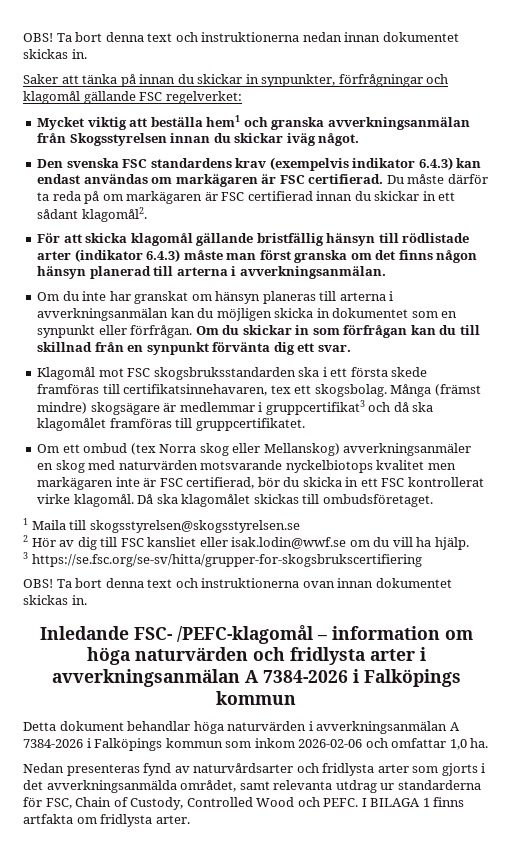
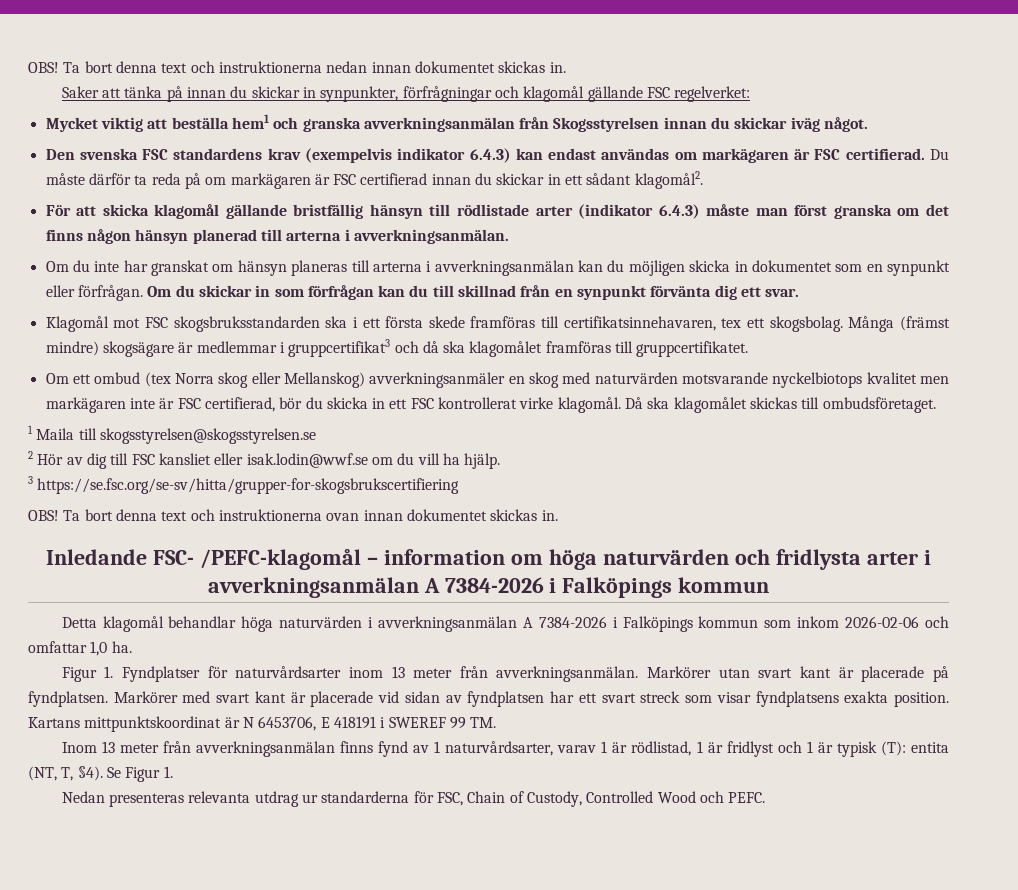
- Detta dokument behandlar höga naturvärden i avverkningsanmälan A 7384-2026 i Falköpings kommun som inkom 2026-02-06 och omfattar 1,0 ha.
+ Detta klagomål behandlar höga naturvärden i avverkningsanmälan A 7384-2026 i Falköpings kommun som inkom 2026-02-06 och omfattar 1,0 ha.
- Nedan presenteras fynd av naturvårdsarter och fridlysta arter som gjorts i det avverkningsanmälda området, samt relevanta utdrag ur standarderna för FSC, Chain of Custody, Controlled Wood och PEFC. I BILAGA 1 finns artfakta om fridlysta arter.
+ Figur 1. Fyndplatser för naturvårdsarter inom 13 meter från avverkningsanmälan. Markörer utan svart kant är placerade på fyndplatsen. Markörer med svart kant är placerade vid sidan av fyndplatsen har ett svart streck som visar fyndplatsens exakta position. Kartans mittpunktskoordinat är N 6453706, E 418191 i SWEREF 99 TM.
+ Inom 13 meter från avverkningsanmälan finns fynd av 1 naturvårdsarter, varav 1 är rödlistad, 1 är fridlyst och 1 är typisk (T): entita (NT, T, §4). Se Figur 1.
+ Nedan presenteras relevanta utdrag ur standarderna för FSC, Chain of Custody, Controlled Wood och PEFC.

